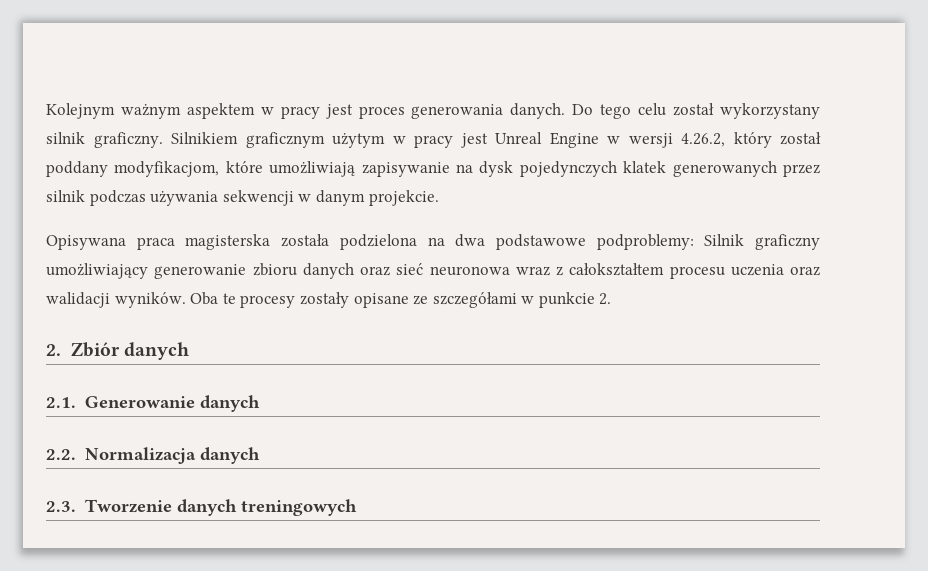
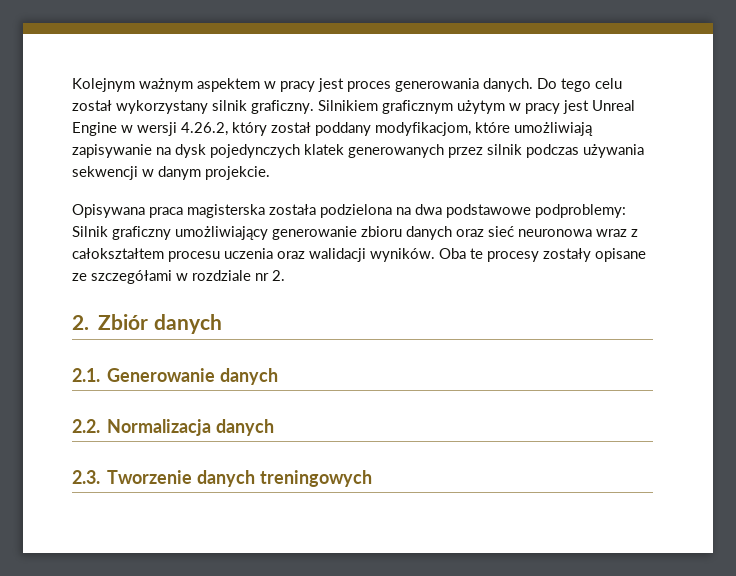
- Oba te procesy zostały opisane ze szczegółami w punkcie 2.
+ Oba te procesy zostały opisane ze szczegółami w rozdziale nr 2.

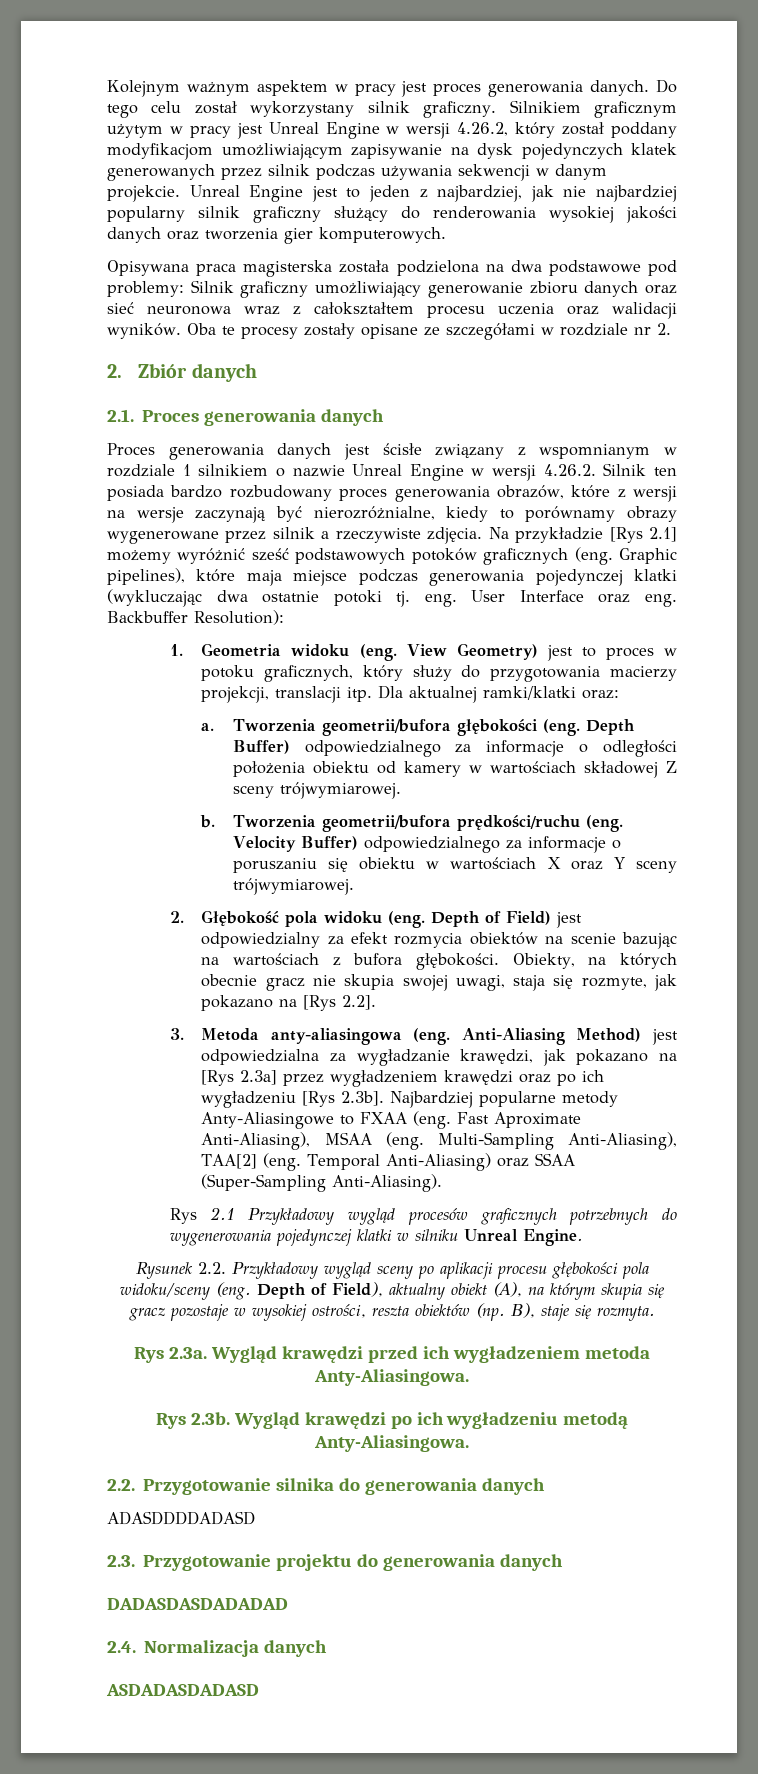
- Silnikiem graficznym użytym w pracy jest Unreal Engine w wersji 4.26.2, który został poddany modyfikacjom, które umożliwiają zapisywanie na dysk pojedynczych klatek generowanych przez silnik podczas używania sekwencji w danym projekcie.
+ Silnikiem graficznym użytym w pracy jest Unreal Engine w wersji 4.26.2, który został poddany modyfikacjom umożliwiającym zapisywanie na dysk pojedynczych klatek generowanych przez silnik podczas używania sekwencji w danym projekcie. Unreal Engine jest to jeden z najbardziej, jak nie najbardziej popularny silnik graficzny służący do renderowania wysokiej jakości danych oraz tworzenia gier komputerowych.
- Opisywana praca magisterska została podzielona na dwa podstawowe podproblemy: Silnik graficzny umożliwiający generowanie zbioru danych oraz sieć neuronowa wraz z całokształtem procesu uczenia oraz walidacji wyników.
+ Opisywana praca magisterska została podzielona na dwa podstawowe pod problemy: Silnik graficzny umożliwiający generowanie zbioru danych oraz sieć neuronowa wraz z całokształtem procesu uczenia oraz walidacji wyników.
- 2.1. Generowanie danych
- 2.2. Normalizacja danych
- 2.3. Tworzenie danych treningowych
+ 2.1. Proces generowania danych
+ Proces generowania danych jest ścisłe związany z wspomnianym w rozdziale 1 silnikiem o nazwie Unreal Engine w wersji 4.26.2. Silnik ten posiada bardzo rozbudowany proces generowania obrazów, które z wersji na wersje zaczynają być nierozróżnialne, kiedy to porównamy obrazy wygenerowane przez silnik a rzeczywiste zdjęcia. Na przykładzie [Rys 2.1] możemy wyróżnić sześć podstawowych potoków graficznych (eng. Graphic pipelines), które maja miejsce podczas generowania pojedynczej klatki (wykluczając dwa ostatnie potoki tj. eng. User Interface oraz eng. Backbuffer Resolution):
+ 1. Geometria widoku (eng. View Geometry) jest to proces w potoku graficznych, który służy do przygotowania macierzy projekcji, translacji itp. Dla aktualnej ramki/klatki oraz:
+ a. Tworzenia geometrii/bufora głębokości (eng. Depth Buffer) odpowiedzialnego za informacje o odległości położenia obiektu od kamery w wartościach składowej Z sceny trójwymiarowej.
+ b. Tworzenia geometrii/bufora prędkości/ruchu (eng. Velocity Buffer) odpowiedzialnego za informacje o poruszaniu się obiektu w wartościach X oraz Y sceny trójwymiarowej.
+ 2. Głębokość pola widoku (eng. Depth of Field) jest odpowiedzialny za efekt rozmycia obiektów na scenie bazując na wartościach z bufora głębokości. Obiekty, na których obecnie gracz nie skupia swojej uwagi, staja się rozmyte, jak pokazano na [Rys 2.2].
+ 3. Metoda anty-aliasingowa (eng. Anti-Aliasing Method) jest odpowiedzialna za wygładzanie krawędzi, jak pokazano na [Rys 2.3a] przez wygładzeniem krawędzi oraz po ich wygładzeniu [Rys 2.3b]. Najbardziej popularne metody Anty-Aliasingowe to FXAA (eng. Fast Aproximate Anti-Aliasing), MSAA (eng. Multi-Sampling Anti-Aliasing), TAA[2] (eng. Temporal Anti-Aliasing) oraz SSAA (Super-Sampling Anti-Aliasing).
+ Rys 2.1 Przykładowy wygląd procesów graficznych potrzebnych do wygenerowania pojedynczej klatki w silniku Unreal Engine.
+ Rysunek 2.2. Przykładowy wygląd sceny po aplikacji procesu głębokości pola widoku/sceny (eng. Depth of Field), aktualny obiekt (A), na którym skupia się gracz pozostaje w wysokiej ostrości, reszta obiektów (np. B), staje się rozmyta.
+ Rys 2.3a. Wygląd krawędzi przed ich wygładzeniem metoda Anty-Aliasingowa.
+ Rys 2.3b. Wygląd krawędzi po ich wygładzeniu metodą Anty-Aliasingowa.
+ 2.2. Przygotowanie silnika do generowania danych
+ ADASDDDDADASD
+ 2.3. Przygotowanie projektu do generowania danych
+ DADASDASDADADAD
+ 2.4. Normalizacja danych
+ ASDADASDADASD

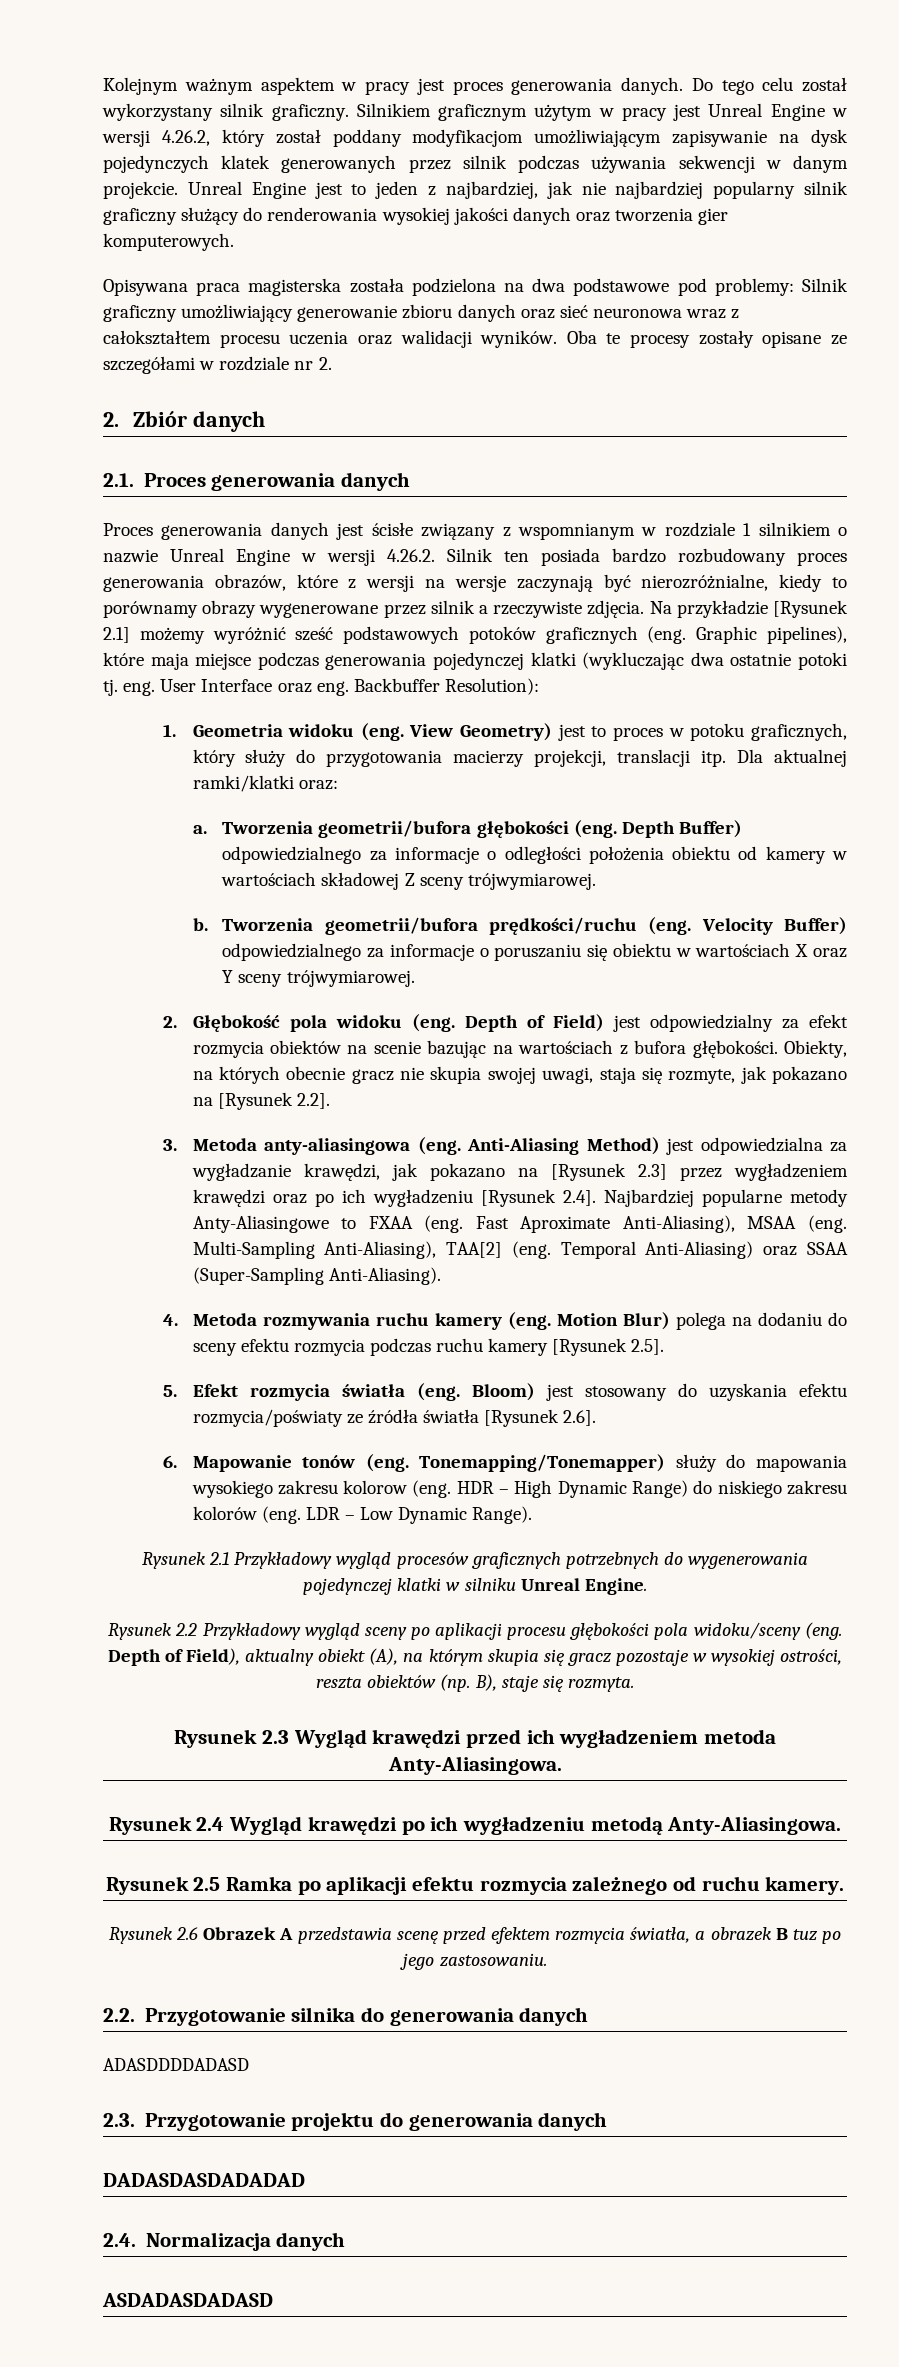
- Na przykładzie [Rys 2.1] możemy wyróżnić sześć podstawowych potoków graficznych (eng.
+ Na przykładzie [Rysunek 2.1] możemy wyróżnić sześć podstawowych potoków graficznych (eng.
- Obiekty, na których obecnie gracz nie skupia swojej uwagi, staja się rozmyte, jak pokazano na [Rys 2.2].
+ Obiekty, na których obecnie gracz nie skupia swojej uwagi, staja się rozmyte, jak pokazano na [Rysunek 2.2].
- Anti-Aliasing Method) jest odpowiedzialna za wygładzanie krawędzi, jak pokazano na [Rys 2.3a] przez wygładzeniem krawędzi oraz po ich wygładzeniu [Rys 2.3b]. Najbardziej popularne metody Anty-Aliasingowe to FXAA (eng.
+ Anti-Aliasing Method) jest odpowiedzialna za wygładzanie krawędzi, jak pokazano na [Rysunek 2.3] przez wygładzeniem krawędzi oraz po ich wygładzeniu [Rysunek 2.4]. Najbardziej popularne metody Anty-Aliasingowe to FXAA (eng.
- Rys 2.1 Przykładowy wygląd procesów graficznych potrzebnych do wygenerowania pojedynczej klatki w silniku Unreal Engine.
+ 4. Metoda rozmywania ruchu kamery (eng. Motion Blur) polega na dodaniu do sceny efektu rozmycia podczas ruchu kamery [Rysunek 2.5].
+ 5. Efekt rozmycia światła (eng. Bloom) jest stosowany do uzyskania efektu rozmycia/poświaty ze źródła światła [Rysunek 2.6].
+ 6. Mapowanie tonów (eng. Tonemapping/Tonemapper) służy do mapowania wysokiego zakresu kolorow (eng. HDR – High Dynamic Range) do niskiego zakresu kolorów (eng. LDR – Low Dynamic Range).
+ Rysunek 2.1 Przykładowy wygląd procesów graficznych potrzebnych do wygenerowania pojedynczej klatki w silniku Unreal Engine.
- Rysunek 2.2. Przykładowy wygląd sceny po aplikacji procesu głębokości pola widoku/sceny (eng.
+ Rysunek 2.2 Przykładowy wygląd sceny po aplikacji procesu głębokości pola widoku/sceny (eng.
- Rys 2.3a. Wygląd krawędzi przed ich wygładzeniem metoda Anty-Aliasingowa.
+ Rysunek 2.3 Wygląd krawędzi przed ich wygładzeniem metoda Anty-Aliasingowa.
- Rys 2.3b. Wygląd krawędzi po ich wygładzeniu metodą Anty-Aliasingowa.
+ Rysunek 2.4 Wygląd krawędzi po ich wygładzeniu metodą Anty-Aliasingowa.
+ Rysunek 2.5 Ramka po aplikacji efektu rozmycia zależnego od ruchu kamery.
+ Rysunek 2.6 Obrazek A przedstawia scenę przed efektem rozmycia światła, a obrazek B tuz po jego zastosowaniu.

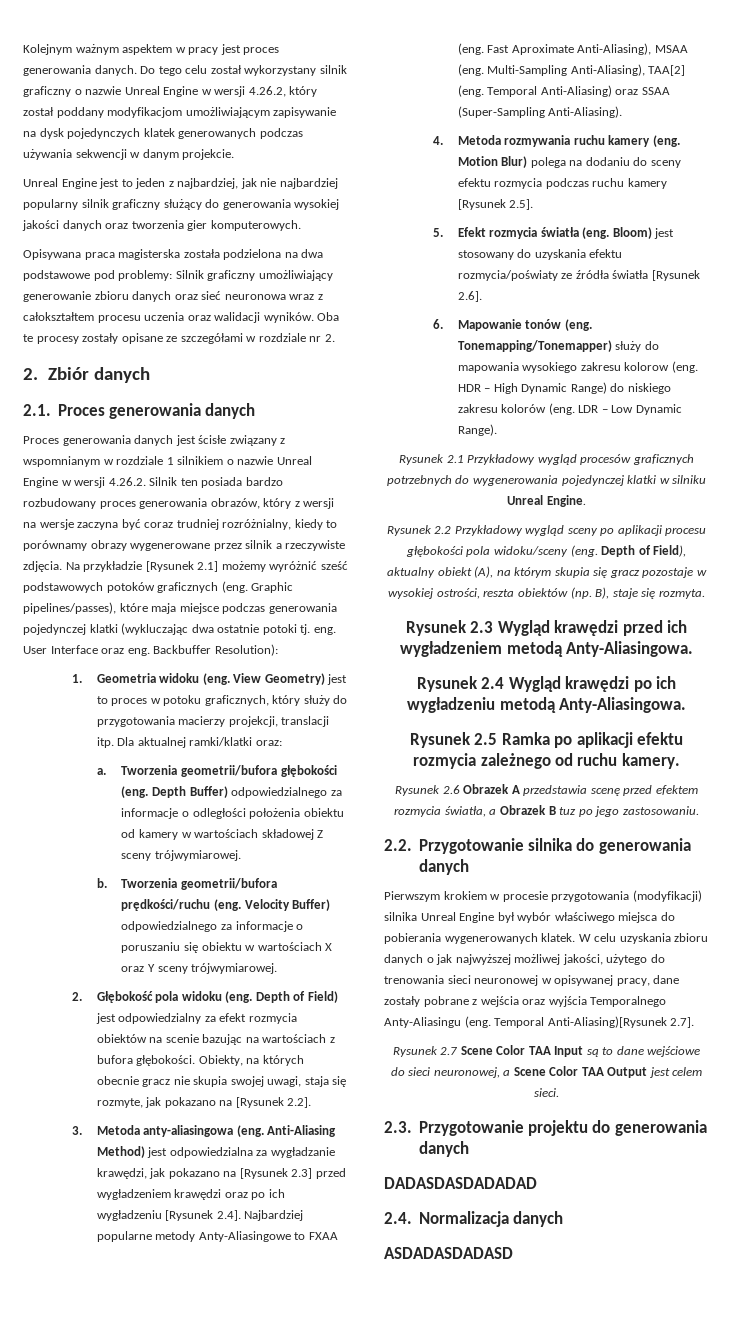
- Do tego celu został wykorzystany silnik graficzny. Silnikiem graficznym użytym w pracy jest Unreal Engine w wersji 4.26.2, który został poddany modyfikacjom umożliwiającym zapisywanie na dysk pojedynczych klatek generowanych przez silnik podczas używania sekwencji w danym projekcie. Unreal Engine jest to jeden z najbardziej, jak nie najbardziej popularny silnik graficzny służący do renderowania wysokiej jakości danych oraz tworzenia gier komputerowych.
+ Do tego celu został wykorzystany silnik graficzny o nazwie Unreal Engine w wersji 4.26.2, który został poddany modyfikacjom umożliwiającym zapisywanie na dysk pojedynczych klatek generowanych podczas używania sekwencji w danym projekcie.
+ Unreal Engine jest to jeden z najbardziej, jak nie najbardziej popularny silnik graficzny służący do generowania wysokiej jakości danych oraz tworzenia gier komputerowych.
- Proces generowania danych jest ścisłe związany z wspomnianym w rozdziale 1 silnikiem o nazwie Unreal Engine w wersji 4.26.2. Silnik ten posiada bardzo rozbudowany proces generowania obrazów, które z wersji na wersje zaczynają być nierozróżnialne, kiedy to porównamy obrazy wygenerowane przez silnik a rzeczywiste zdjęcia.
+ Proces generowania danych jest ścisłe związany z wspomnianym w rozdziale 1 silnikiem o nazwie Unreal Engine w wersji 4.26.2. Silnik ten posiada bardzo rozbudowany proces generowania obrazów, który z wersji na wersje zaczyna być coraz trudniej rozróżnialny, kiedy to porównamy obrazy wygenerowane przez silnik a rzeczywiste zdjęcia.
- Graphic pipelines), które maja miejsce podczas generowania pojedynczej klatki (wykluczając dwa ostatnie potoki tj. eng.
+ Graphic pipelines/passes), które maja miejsce podczas generowania pojedynczej klatki (wykluczając dwa ostatnie potoki tj. eng.
- Anti-Aliasing Method) jest odpowiedzialna za wygładzanie krawędzi, jak pokazano na [Rysunek 2.3] przez wygładzeniem krawędzi oraz po ich wygładzeniu [Rysunek 2.4]. Najbardziej popularne metody Anty-Aliasingowe to FXAA (eng.
+ Anti-Aliasing Method) jest odpowiedzialna za wygładzanie krawędzi, jak pokazano na [Rysunek 2.3] przed wygładzeniem krawędzi oraz po ich wygładzeniu [Rysunek 2.4]. Najbardziej popularne metody Anty-Aliasingowe to FXAA (eng.
- Rysunek 2.3 Wygląd krawędzi przed ich wygładzeniem metoda Anty-Aliasingowa.
+ Rysunek 2.3 Wygląd krawędzi przed ich wygładzeniem metodą Anty-Aliasingowa.
- Rysunek 2.6 Obrazek A przedstawia scenę przed efektem rozmycia światła, a obrazek B tuz po jego zastosowaniu.
+ Rysunek 2.6 Obrazek A przedstawia scenę przed efektem rozmycia światła, a Obrazek B tuz po jego zastosowaniu.
- ADASDDDDADASD
+ Pierwszym krokiem w procesie przygotowania (modyfikacji) silnika Unreal Engine był wybór właściwego miejsca do pobierania wygenerowanych klatek. W celu uzyskania zbioru danych o jak najwyższej możliwej jakości, użytego do trenowania sieci neuronowej w opisywanej pracy, dane zostały pobrane z wejścia oraz wyjścia Temporalnego Anty-Aliasingu (eng. Temporal Anti-Aliasing)[Rysunek 2.7].
+ Rysunek 2.7 Scene Color TAA Input są to dane wejściowe do sieci neuronowej, a Scene Color TAA Output jest celem sieci.

